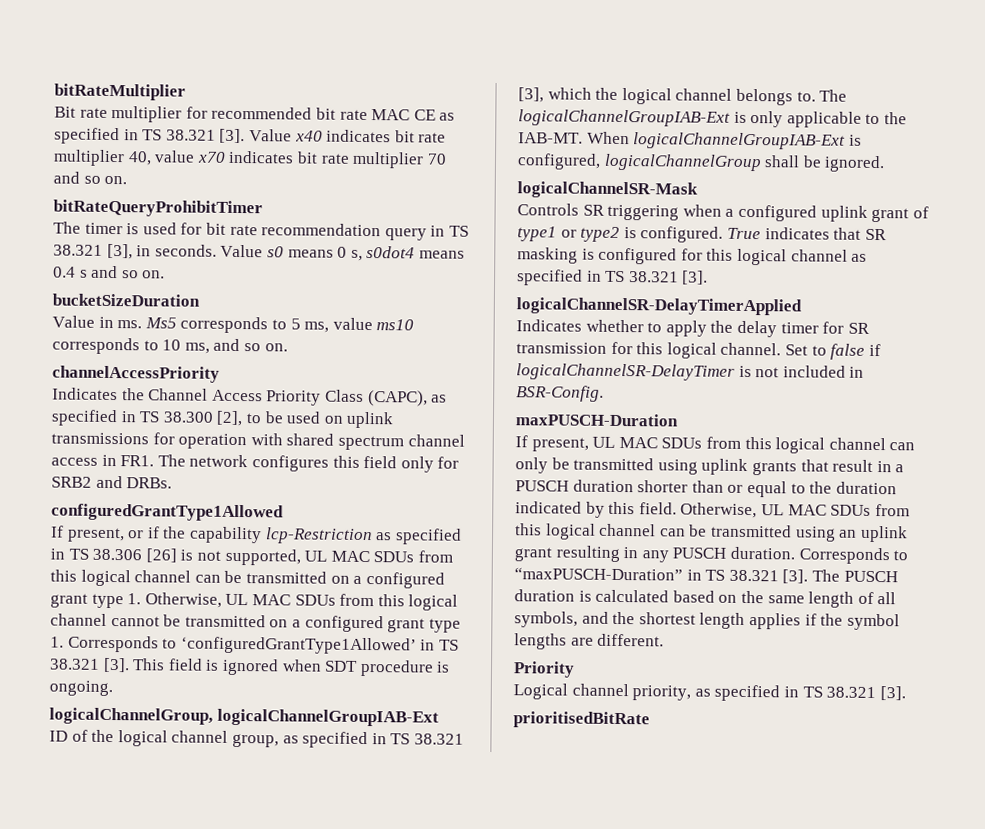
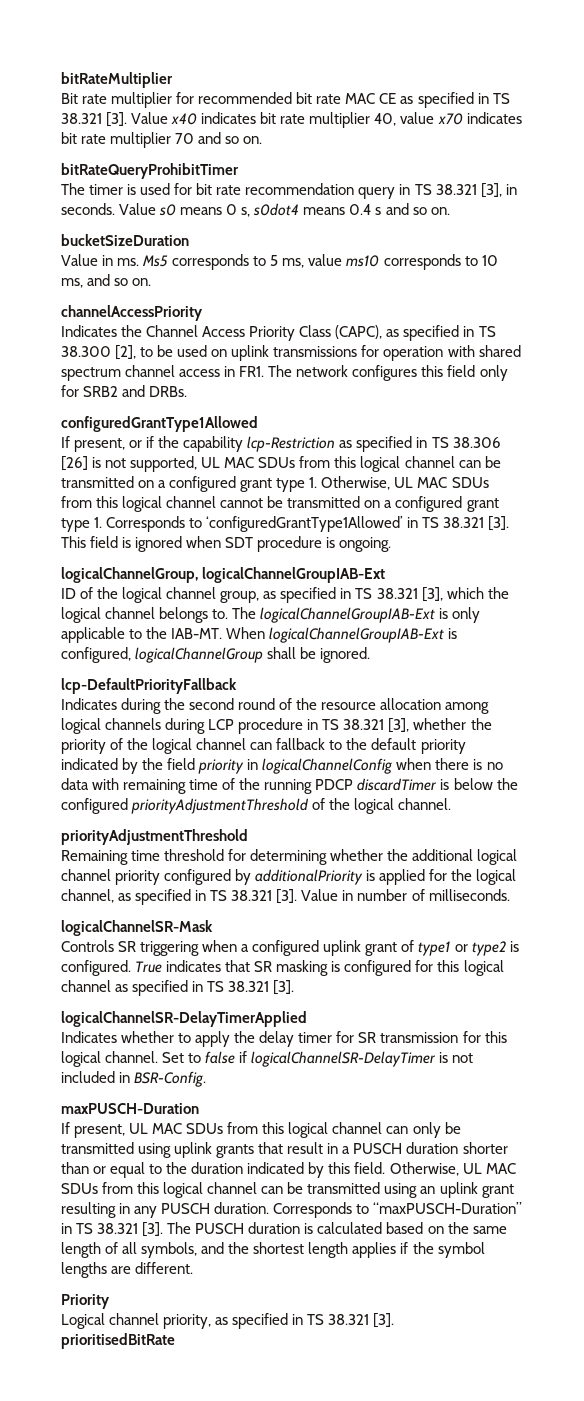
+ lcp-DefaultPriorityFallback
+ Indicates during the second round of the resource allocation among logical channels during LCP procedure in TS 38.321 [3], whether the priority of the logical channel can fallback to the default priority indicated by the field priority in logicalChannelConfig when there is no data with remaining time of the running PDCP discardTimer is below the configured priorityAdjustmentThreshold of the logical channel.
+ priorityAdjustmentThreshold
+ Remaining time threshold for determining whether the additional logical channel priority configured by additionalPriority is applied for the logical channel, as specified in TS 38.321 [3]. Value in number of milliseconds.

